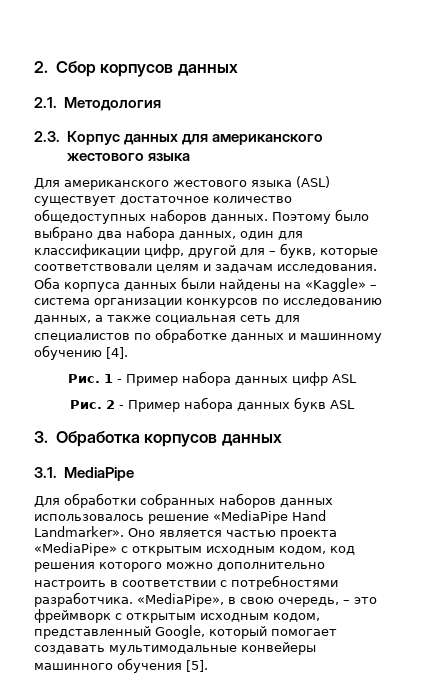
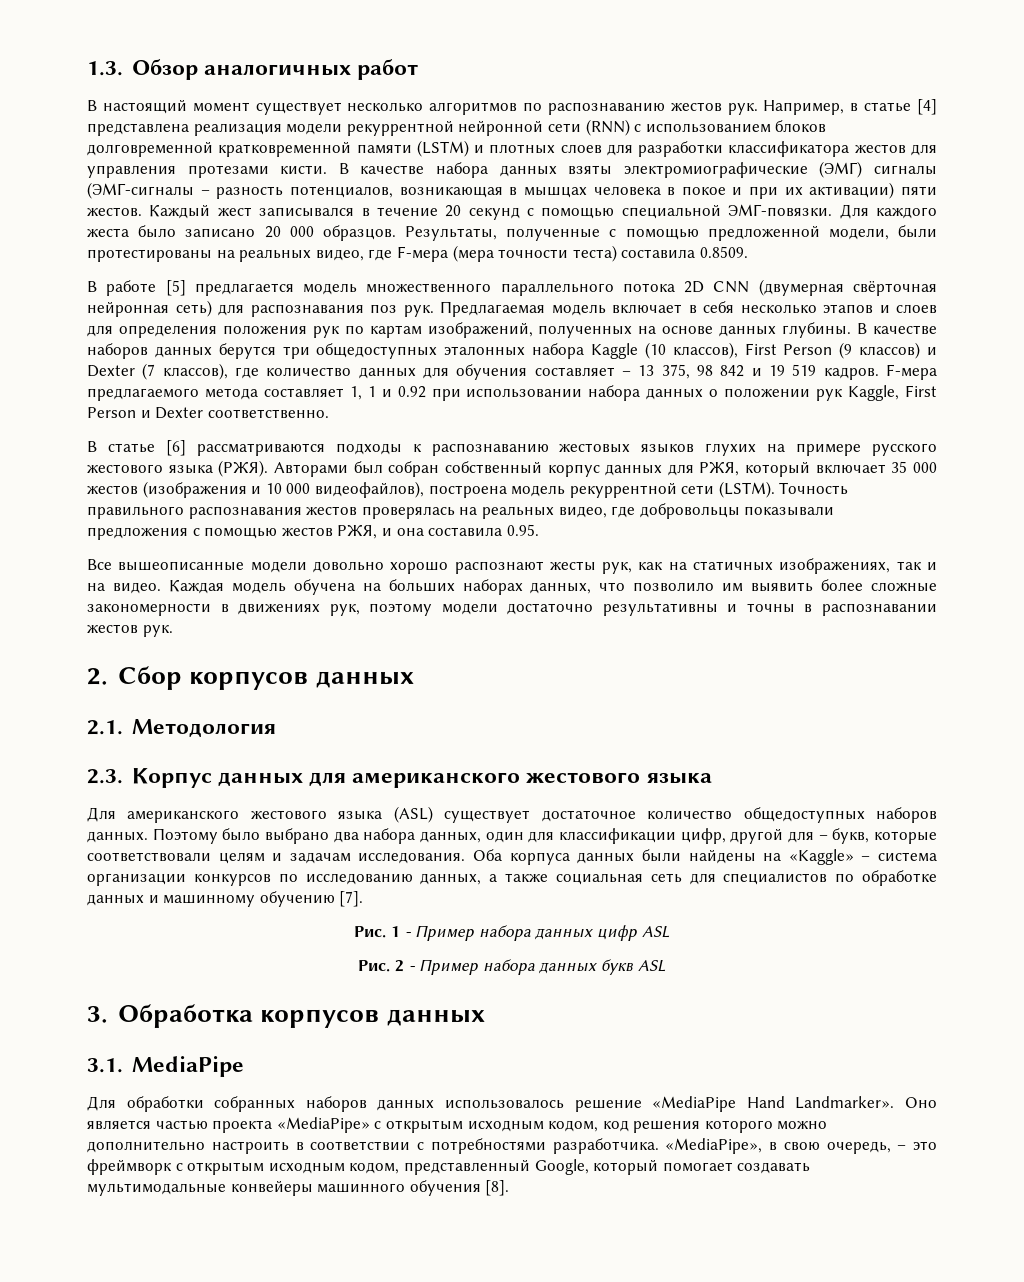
+ 1.3. Обзор аналогичных работ
+ В настоящий момент существует несколько алгоритмов по распознаванию жестов рук. Например, в статье [4] представлена реализация модели рекуррентной нейронной сети (RNN) с использованием блоков долговременной кратковременной памяти (LSTM) и плотных слоев для разработки классификатора жестов для управления протезами кисти. В качестве набора данных взяты электромиографические (ЭМГ) сигналы (ЭМГ-сигналы – разность потенциалов, возникающая в мышцах человека в покое и при их активации) пяти жестов. Каждый жест записывался в течение 20 секунд с помощью специальной ЭМГ-повязки. Для каждого жеста было записано 20 000 образцов. Результаты, полученные с помощью предложенной модели, были протестированы на реальных видео, где F-мера (мера точности теста) составила 0.8509.
+ В работе [5] предлагается модель множественного параллельного потока 2D CNN (двумерная свёрточная нейронная сеть) для распознавания поз рук. Предлагаемая модель включает в себя несколько этапов и слоев для определения положения рук по картам изображений, полученных на основе данных глубины. В качестве наборов данных берутся три общедоступных эталонных набора Kaggle (10 классов), First Person (9 классов) и Dexter (7 классов), где количество данных для обучения составляет – 13 375, 98 842 и 19 519 кадров. F-мера предлагаемого метода составляет 1, 1 и 0.92 при использовании набора данных о положении рук Kaggle, First Person и Dexter соответственно.
+ В статье [6] рассматриваются подходы к распознаванию жестовых языков глухих на примере русского жестового языка (РЖЯ). Авторами был собран собственный корпус данных для РЖЯ, который включает 35 000 жестов (изображения и 10 000 видеофайлов), построена модель рекуррентной сети (LSTM). Точность правильного распознавания жестов проверялась на реальных видео, где добровольцы показывали предложения с помощью жестов РЖЯ, и она составила 0.95.
+ Все вышеописанные модели довольно хорошо распознают жесты рук, как на статичных изображениях, так и на видео. Каждая модель обучена на больших наборах данных, что позволило им выявить более сложные закономерности в движениях рук, поэтому модели достаточно результативны и точны в распознавании жестов рук.
- Оба корпуса данных были найдены на «Kaggle» – система организации конкурсов по исследованию данных, а также социальная сеть для специалистов по обработке данных и машинному обучению [4].
+ Оба корпуса данных были найдены на «Kaggle» – система организации конкурсов по исследованию данных, а также социальная сеть для специалистов по обработке данных и машинному обучению [7].
- «MediaPipe», в свою очередь, – это фреймворк с открытым исходным кодом, представленный Google, который помогает создавать мультимодальные конвейеры машинного обучения [5].
+ «MediaPipe», в свою очередь, – это фреймворк с открытым исходным кодом, представленный Google, который помогает создавать мультимодальные конвейеры машинного обучения [8].

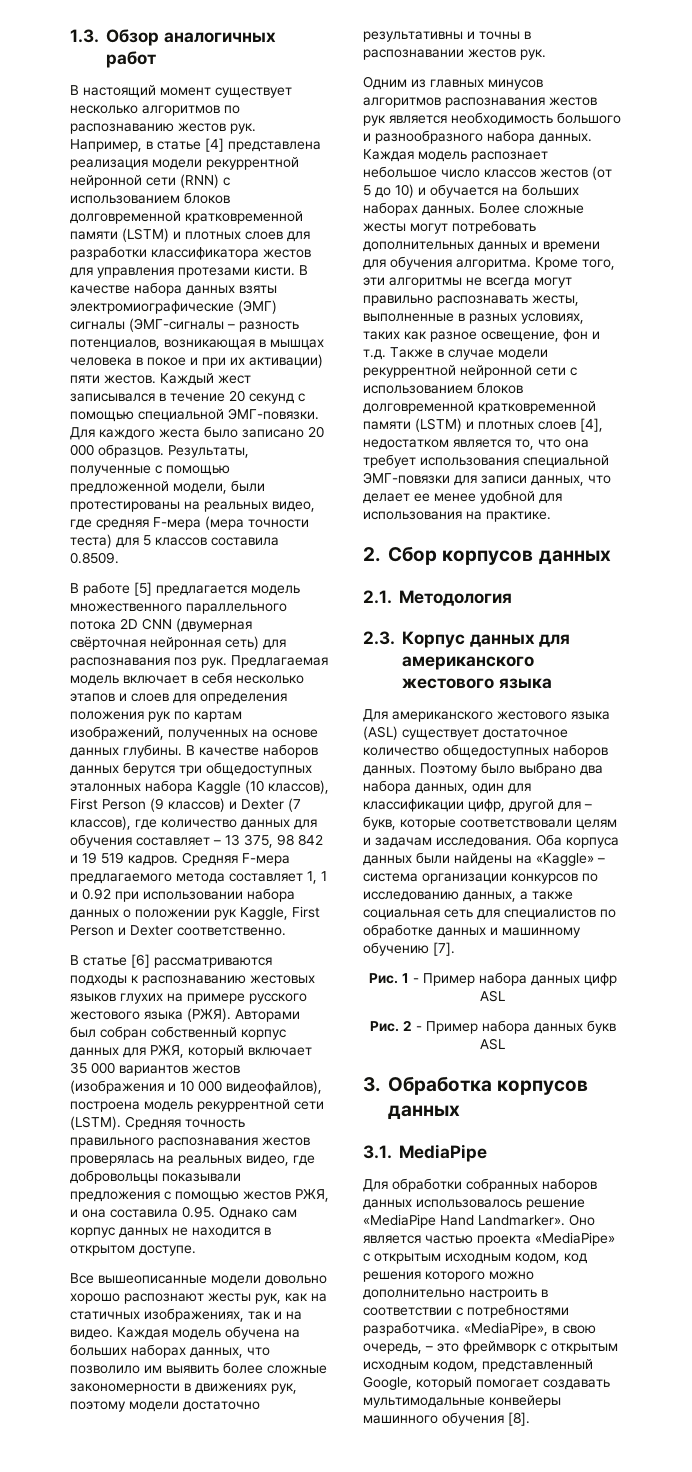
- Результаты, полученные с помощью предложенной модели, были протестированы на реальных видео, где F-мера (мера точности теста) составила 0.8509.
+ Результаты, полученные с помощью предложенной модели, были протестированы на реальных видео, где средняя F-мера (мера точности теста) для 5 классов составила 0.8509.
- F-мера предлагаемого метода составляет 1, 1 и 0.92 при использовании набора данных о положении рук Kaggle, First Person и Dexter соответственно.
+ Средняя F-мера предлагаемого метода составляет 1, 1 и 0.92 при использовании набора данных о положении рук Kaggle, First Person и Dexter соответственно.
- Авторами был собран собственный корпус данных для РЖЯ, который включает 35 000 жестов (изображения и 10 000 видеофайлов), построена модель рекуррентной сети (LSTM).
+ Авторами был собран собственный корпус данных для РЖЯ, который включает 35 000 вариантов жестов (изображения и 10 000 видеофайлов), построена модель рекуррентной сети (LSTM).
- Точность правильного распознавания жестов проверялась на реальных видео, где добровольцы показывали предложения с помощью жестов РЖЯ, и она составила 0.95.
+ Средняя точность правильного распознавания жестов проверялась на реальных видео, где добровольцы показывали предложения с помощью жестов РЖЯ, и она составила 0.95. Однако сам корпус данных не находится в открытом доступе.
+ Одним из главных минусов алгоритмов распознавания жестов рук является необходимость большого и разнообразного набора данных. Каждая модель распознает небольшое число классов жестов (от 5 до 10) и обучается на больших наборах данных. Более сложные жесты могут потребовать дополнительных данных и времени для обучения алгоритма. Кроме того, эти алгоритмы не всегда могут правильно распознавать жесты, выполненные в разных условиях, таких как разное освещение, фон и т.д. Также в случае модели рекуррентной нейронной сети с использованием блоков долговременной кратковременной памяти (LSTM) и плотных слоев [4], недостатком является то, что она требует использования специальной ЭМГ-повязки для записи данных, что делает ее менее удобной для использования на практике.

